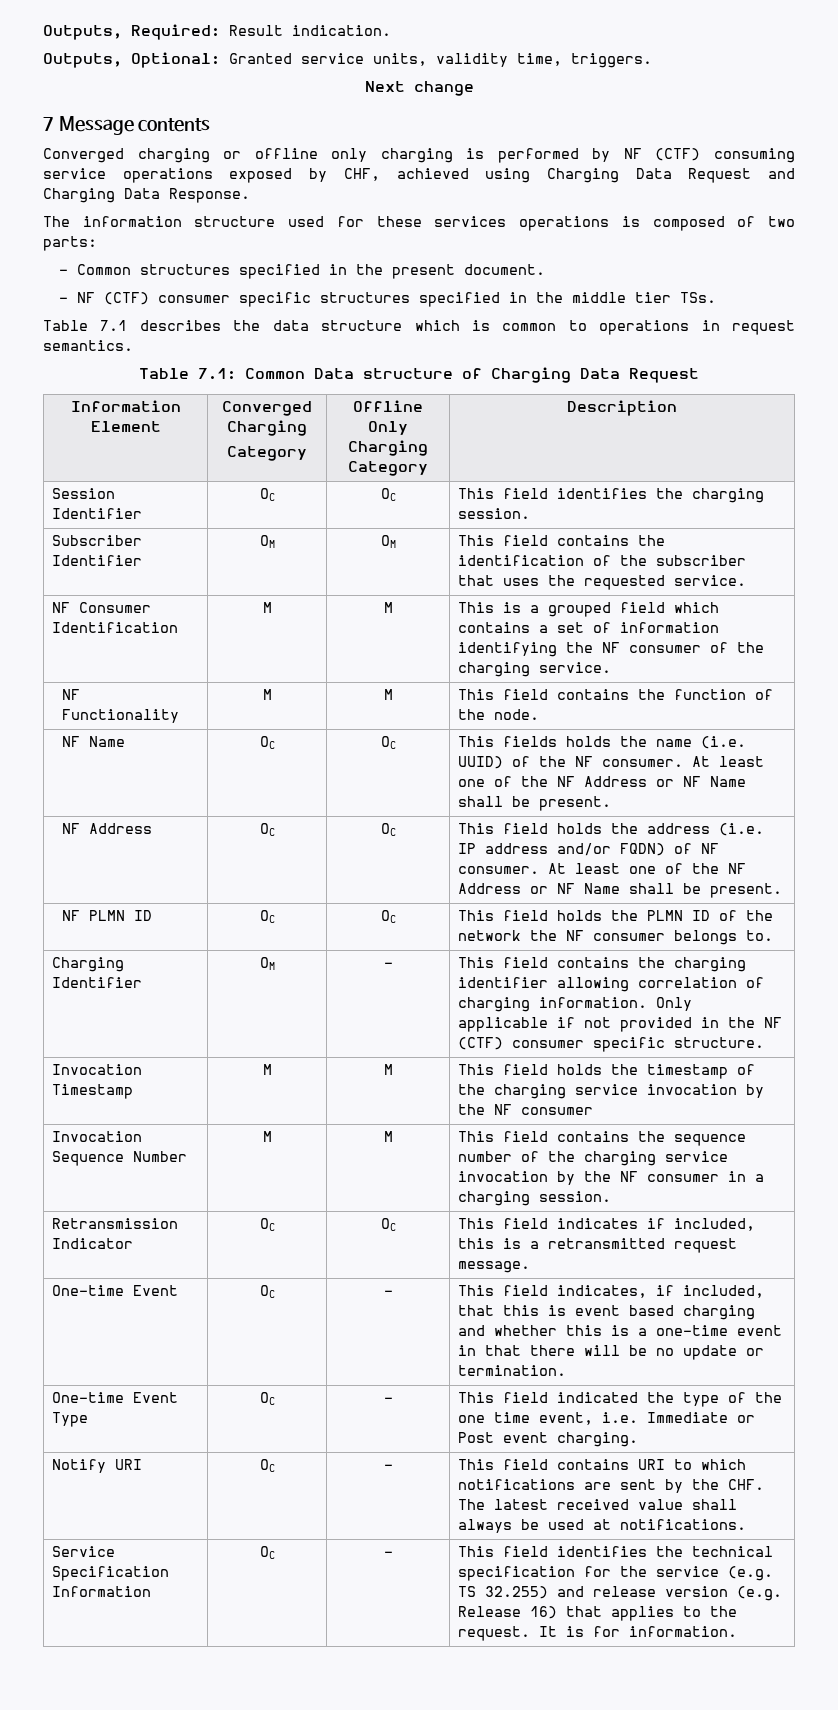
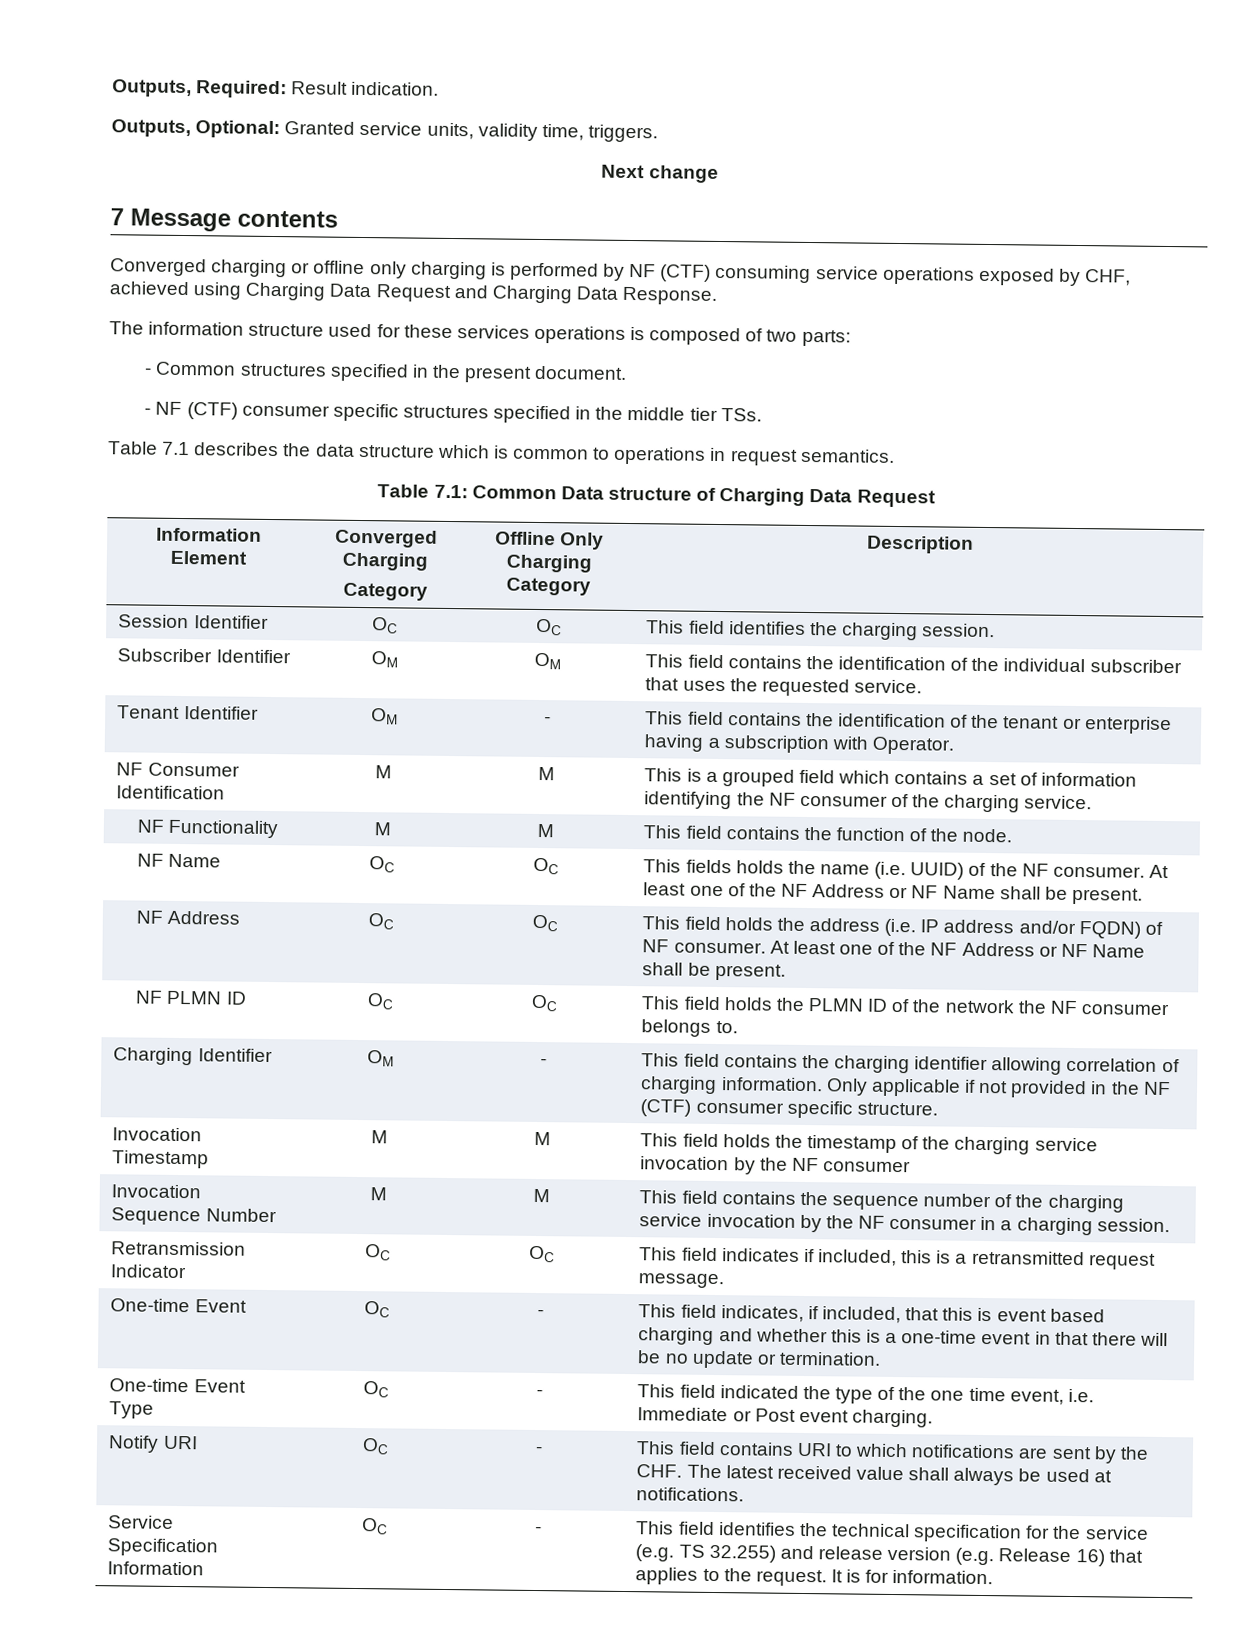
- Subscriber Identifier | OM | OM | This field contains the identification of the subscriber that uses the requested service.
+ Subscriber Identifier | OM | OM | This field contains the identification of the individual subscriber that uses the requested service.
+ Tenant Identifier | OM | - | This field contains the identification of the tenant or enterprise having a subscription with Operator.

